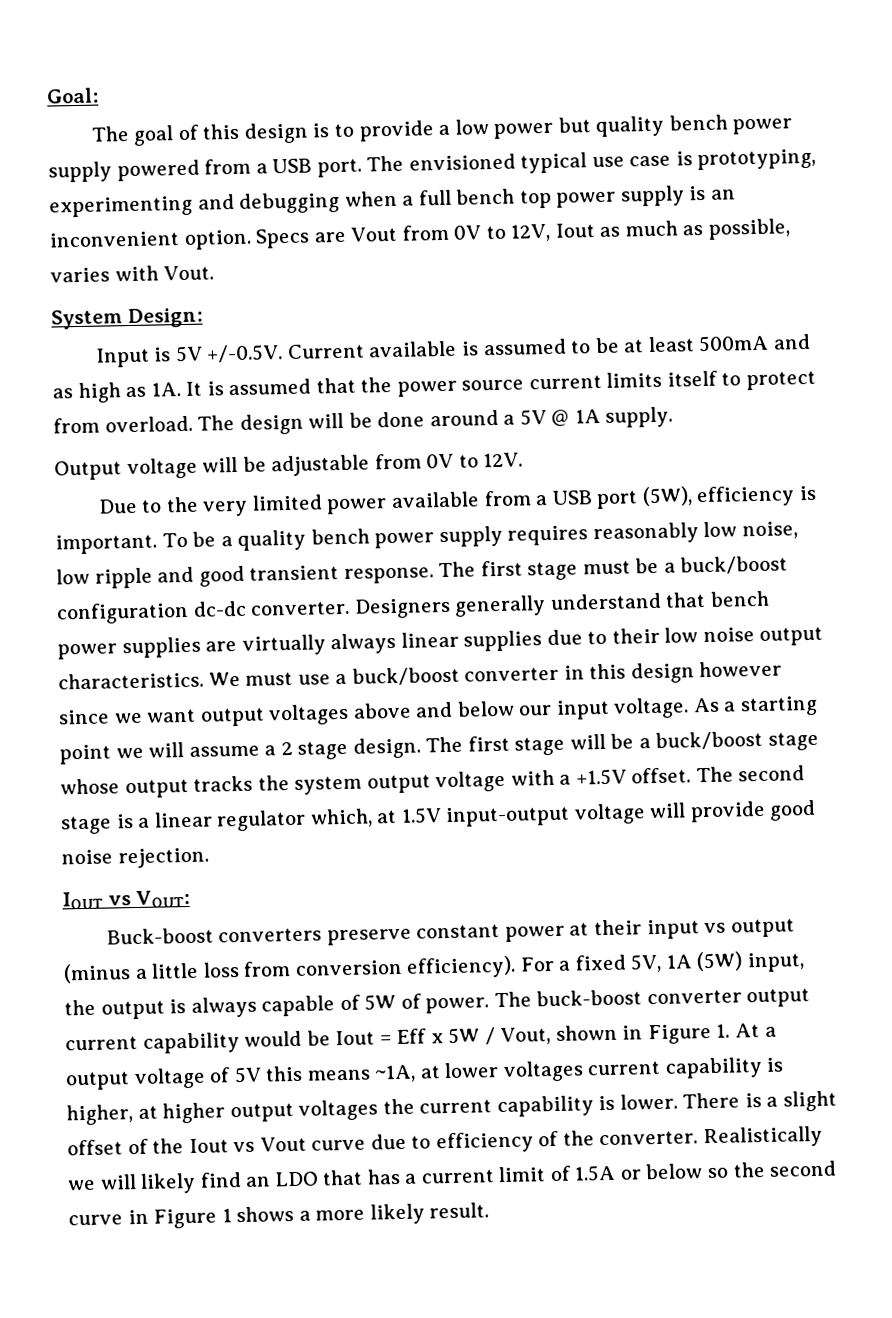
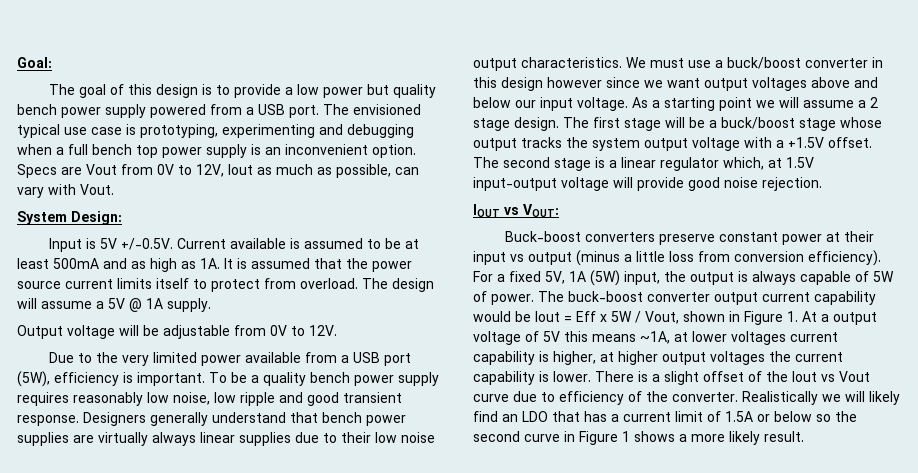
- Specs are Vout from 0V to 12V, Iout as much as possible, varies with Vout.
+ Specs are Vout from 0V to 12V, Iout as much as possible, can vary with Vout.
- The design will be done around a 5V @ 1A supply.
+ The design will assume a 5V @ 1A supply.
- The first stage must be a buck/boost configuration dc-dc converter.

